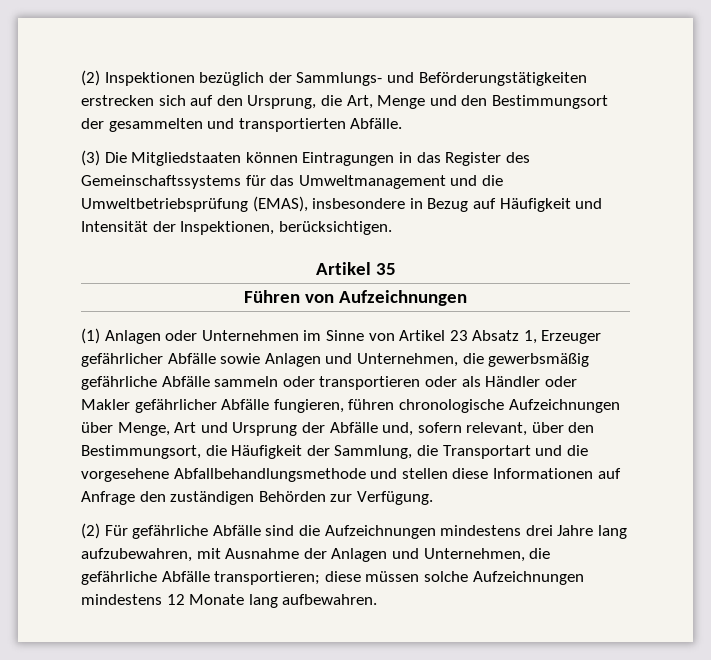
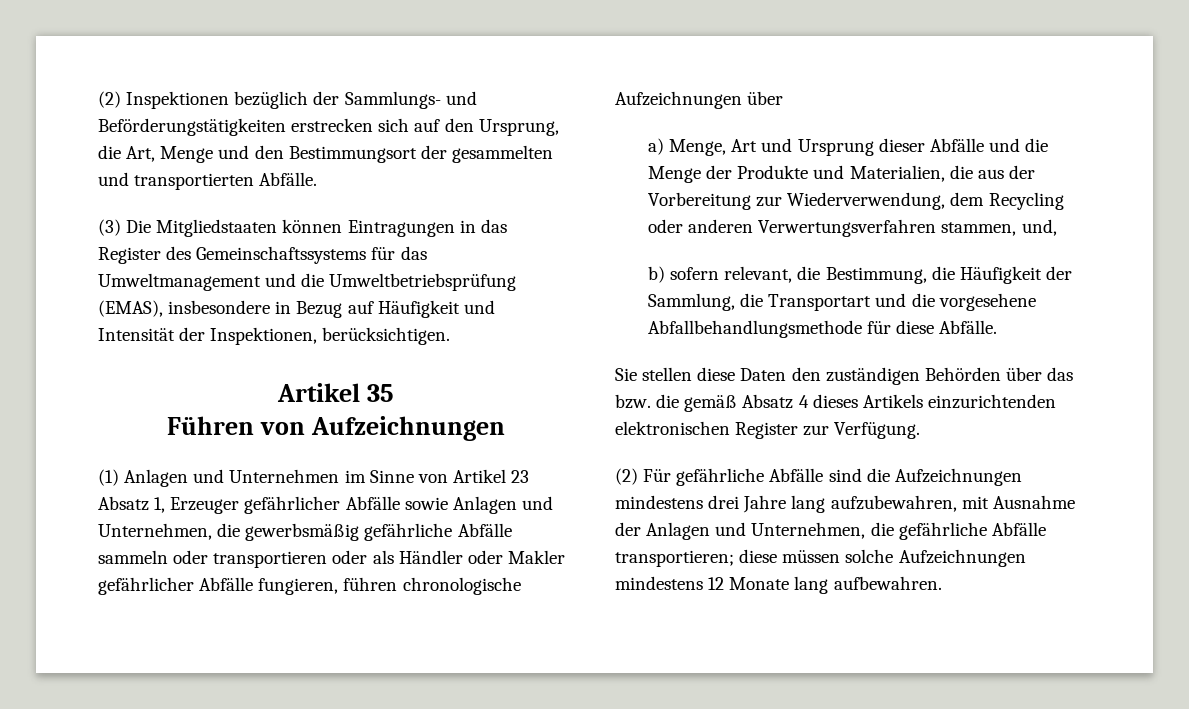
- (1) Anlagen oder Unternehmen im Sinne von Artikel 23 Absatz 1, Erzeuger gefährlicher Abfälle sowie Anlagen und Unternehmen, die gewerbsmäßig gefährliche Abfälle sammeln oder transportieren oder als Händler oder Makler gefährlicher Abfälle fungieren, führen chronologische Aufzeichnungen über Menge, Art und Ursprung der Abfälle und, sofern relevant, über den Bestimmungsort, die Häufigkeit der Sammlung, die Transportart und die vorgesehene Abfallbehandlungsmethode und stellen diese Informationen auf Anfrage den zuständigen Behörden zur Verfügung.
+ (1) Anlagen und Unternehmen im Sinne von Artikel 23 Absatz 1, Erzeuger gefährlicher Abfälle sowie Anlagen und Unternehmen, die gewerbsmäßig gefährliche Abfälle sammeln oder transportieren oder als Händler oder Makler gefährlicher Abfälle fungieren, führen chronologische Aufzeichnungen über
+ a) Menge, Art und Ursprung dieser Abfälle und die Menge der Produkte und Materialien, die aus der Vorbereitung zur Wiederverwendung, dem Recycling oder anderen Verwertungsverfahren stammen, und,
+ b) sofern relevant, die Bestimmung, die Häufigkeit der Sammlung, die Transportart und die vorgesehene Abfallbehandlungsmethode für diese Abfälle.
+ Sie stellen diese Daten den zuständigen Behörden über das bzw. die gemäß Absatz 4 dieses Artikels einzurichtenden elektronischen Register zur Verfügung.

